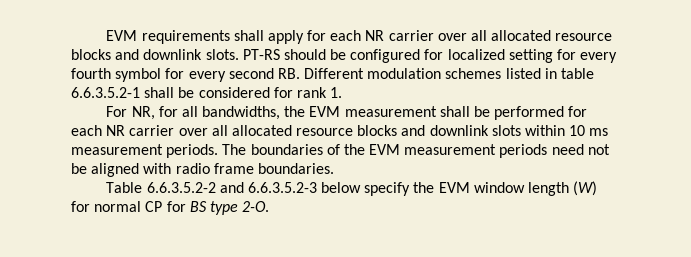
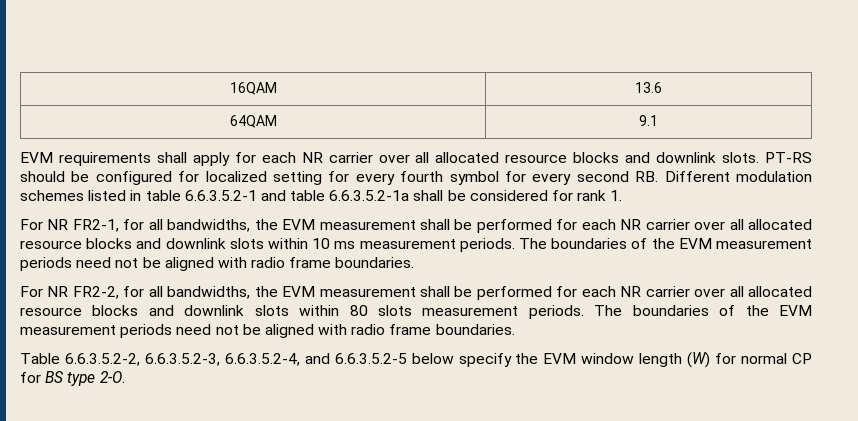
+ 16QAM | 13.6
+ 64QAM | 9.1
- PT-RS should be configured for localized setting for every fourth symbol for every second RB. Different modulation schemes listed in table 6.6.3.5.2-1 shall be considered for rank 1.
+ PT-RS should be configured for localized setting for every fourth symbol for every second RB. Different modulation schemes listed in table 6.6.3.5.2-1 and table 6.6.3.5.2-1a shall be considered for rank 1.
- For NR, for all bandwidths, the EVM measurement shall be performed for each NR carrier over all allocated resource blocks and downlink slots within 10 ms measurement periods.
+ For NR FR2-1, for all bandwidths, the EVM measurement shall be performed for each NR carrier over all allocated resource blocks and downlink slots within 10 ms measurement periods.
- Table 6.6.3.5.2-2 and 6.6.3.5.2-3 below specify the EVM window length (W) for normal CP for BS type 2-O.
+ For NR FR2-2, for all bandwidths, the EVM measurement shall be performed for each NR carrier over all allocated resource blocks and downlink slots within 80 slots measurement periods. The boundaries of the EVM measurement periods need not be aligned with radio frame boundaries.
+ Table 6.6.3.5.2-2, 6.6.3.5.2-3, 6.6.3.5.2-4, and 6.6.3.5.2-5 below specify the EVM window length (W) for normal CP for BS type 2-O.

